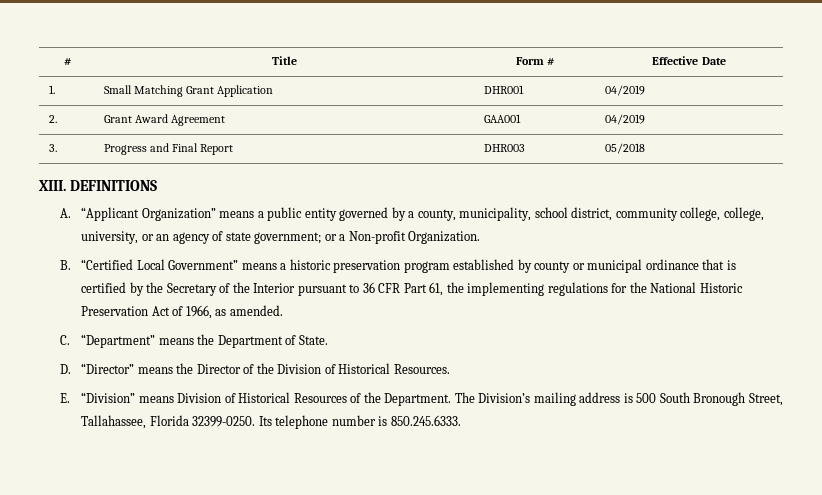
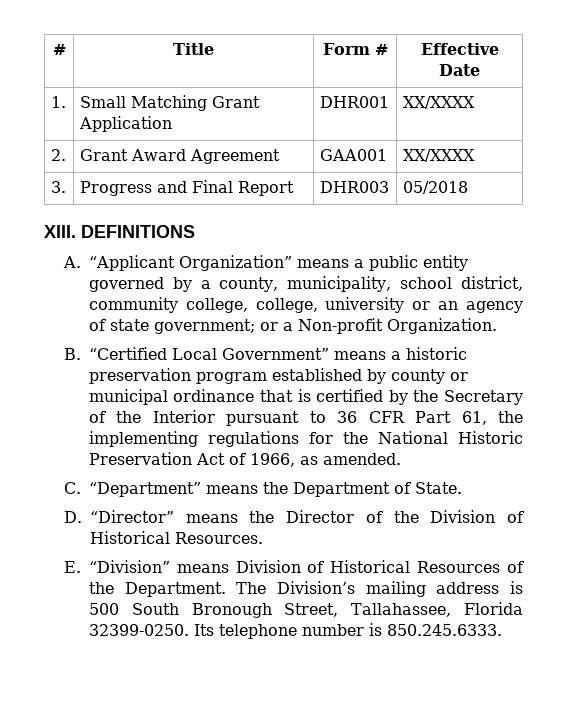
- 1. | Small Matching Grant Application | DHR001 | 04/2019
+ 1. | Small Matching Grant Application | DHR001 | XX/XXXX
- 2. | Grant Award Agreement | GAA001 | 04/2019
+ 2. | Grant Award Agreement | GAA001 | XX/XXXX
- A. “Applicant Organization” means a public entity governed by a county, municipality, school district, community college, college, university, or an agency of state government; or a Non-profit Organization.
+ A. “Applicant Organization” means a public entity governed by a county, municipality, school district, community college, college, university or an agency of state government; or a Non-profit Organization.

